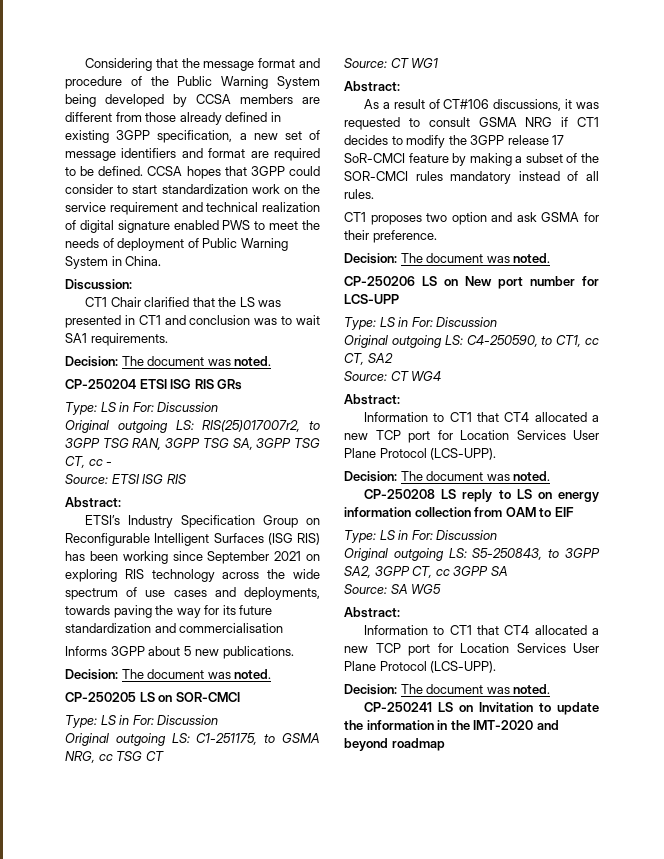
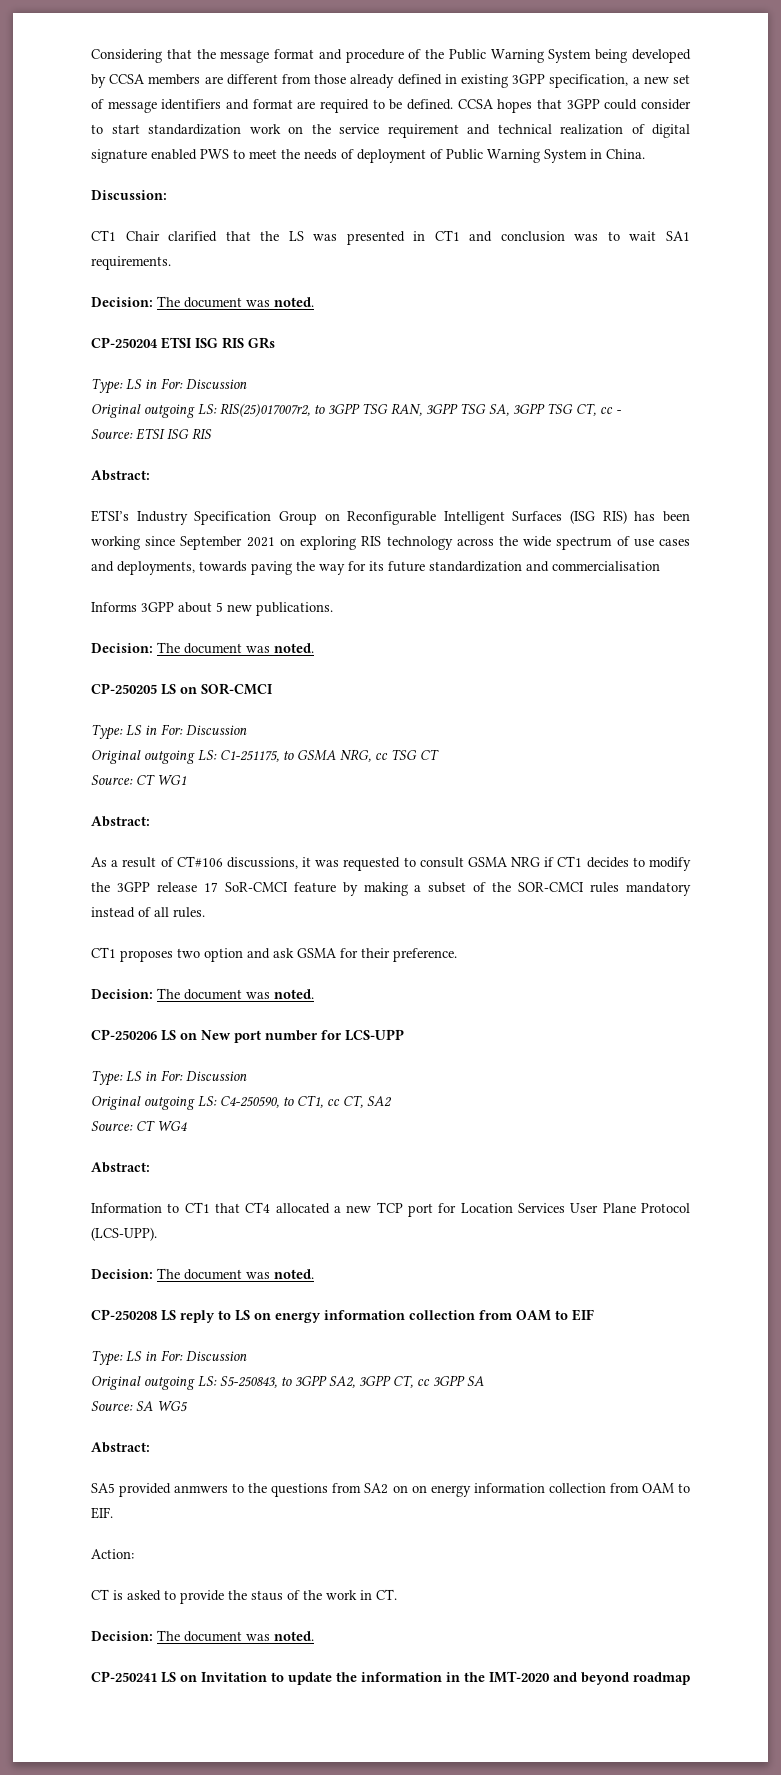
  Source: SA WG5
  Abstract:
- Information to CT1 that CT4 allocated a new TCP port for Location Services User Plane Protocol (LCS-UPP).
+ SA5 provided anmwers to the questions from SA2 on on energy information collection from OAM to EIF.
+ Action:
+ CT is asked to provide the staus of the work in CT.

